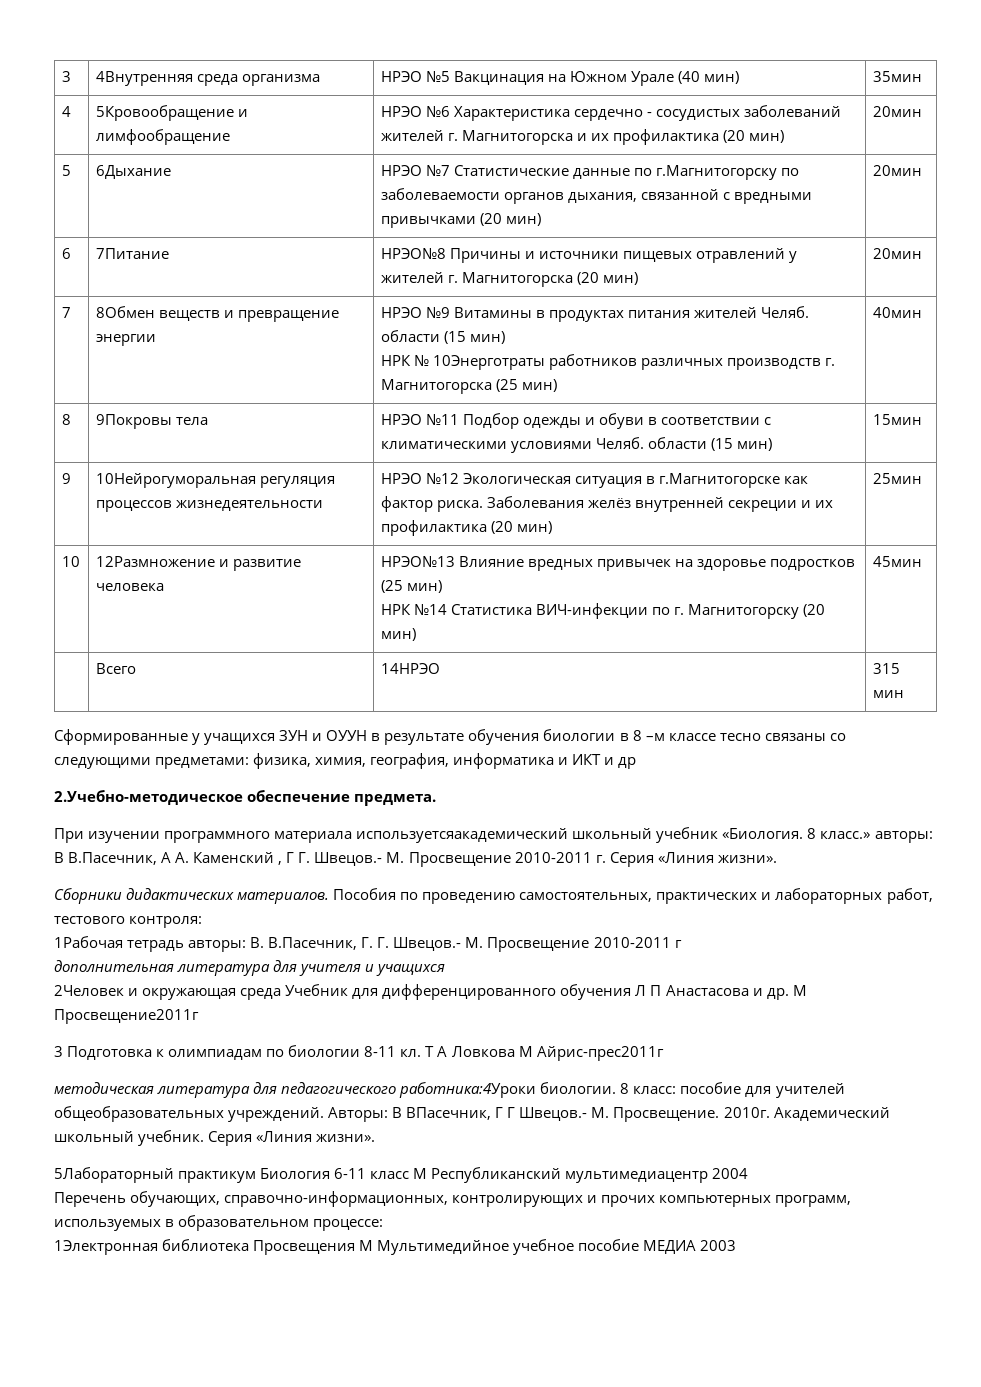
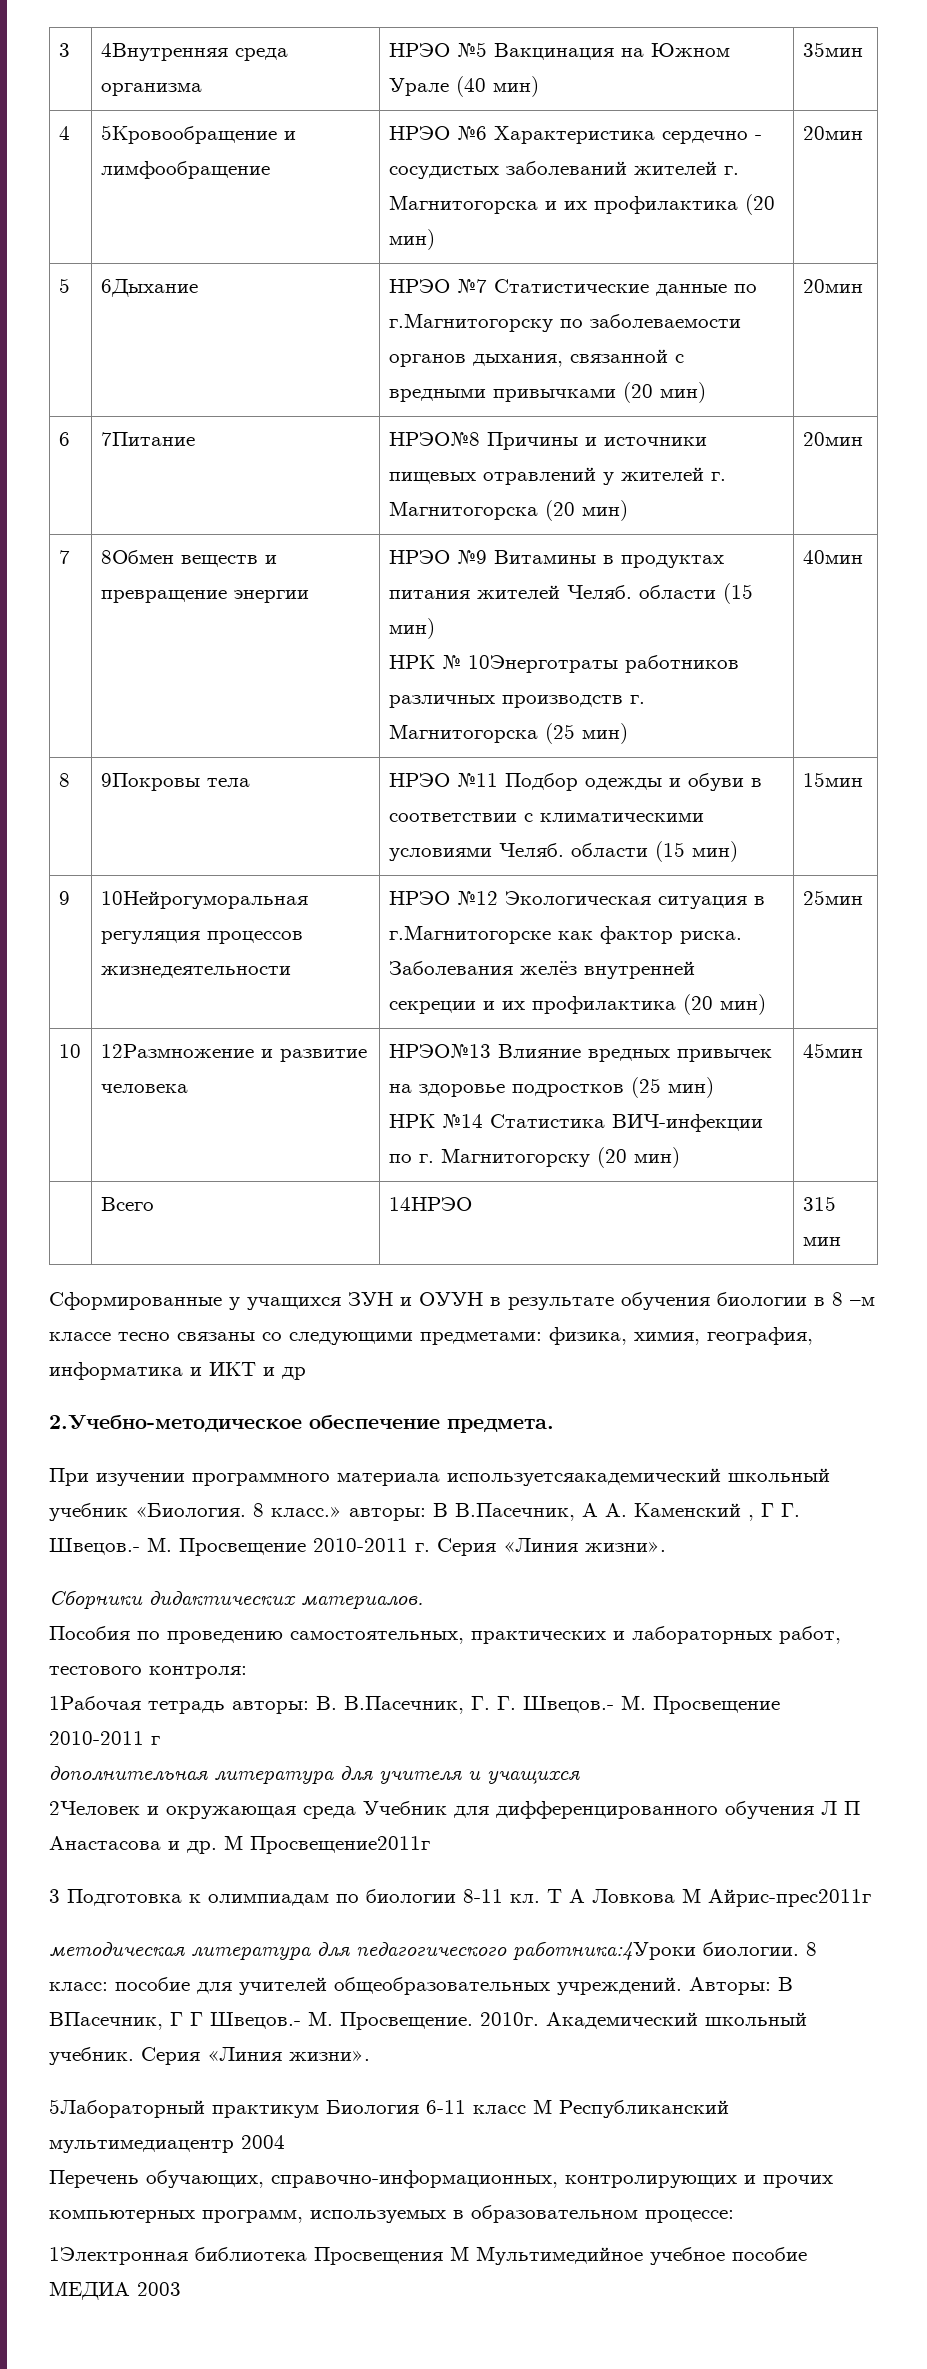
- Сборники дидактических материалов. Пособия по проведению самостоятельных, практических и лабораторных работ, тестового контроля:
+ Сборники дидактических материалов.
+ Пособия по проведению самостоятельных, практических и лабораторных работ, тестового контроля:

